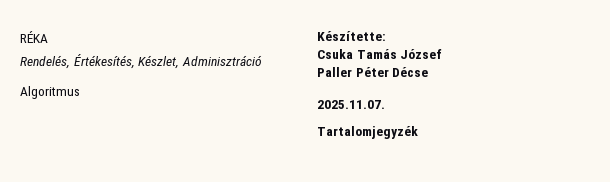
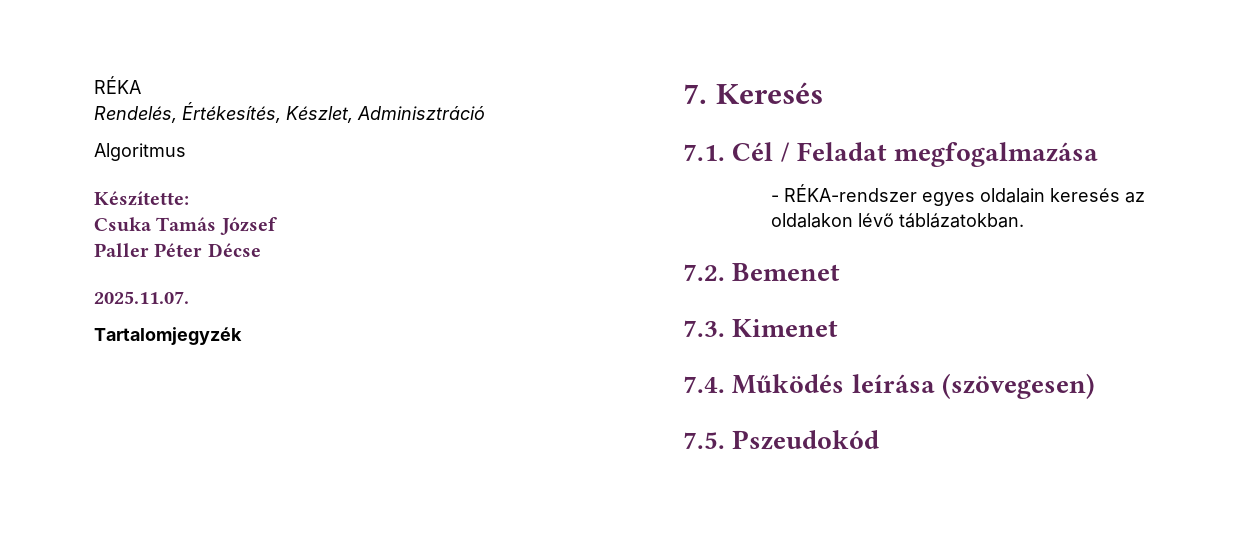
+ 7. Keresés
+ 7.1. Cél / Feladat megfogalmazása
+ - RÉKA-rendszer egyes oldalain keresés az oldalakon lévő táblázatokban.
+ 7.2. Bemenet
+ 7.3. Kimenet
+ 7.4. Működés leírása (szövegesen)
+ 7.5. Pszeudokód

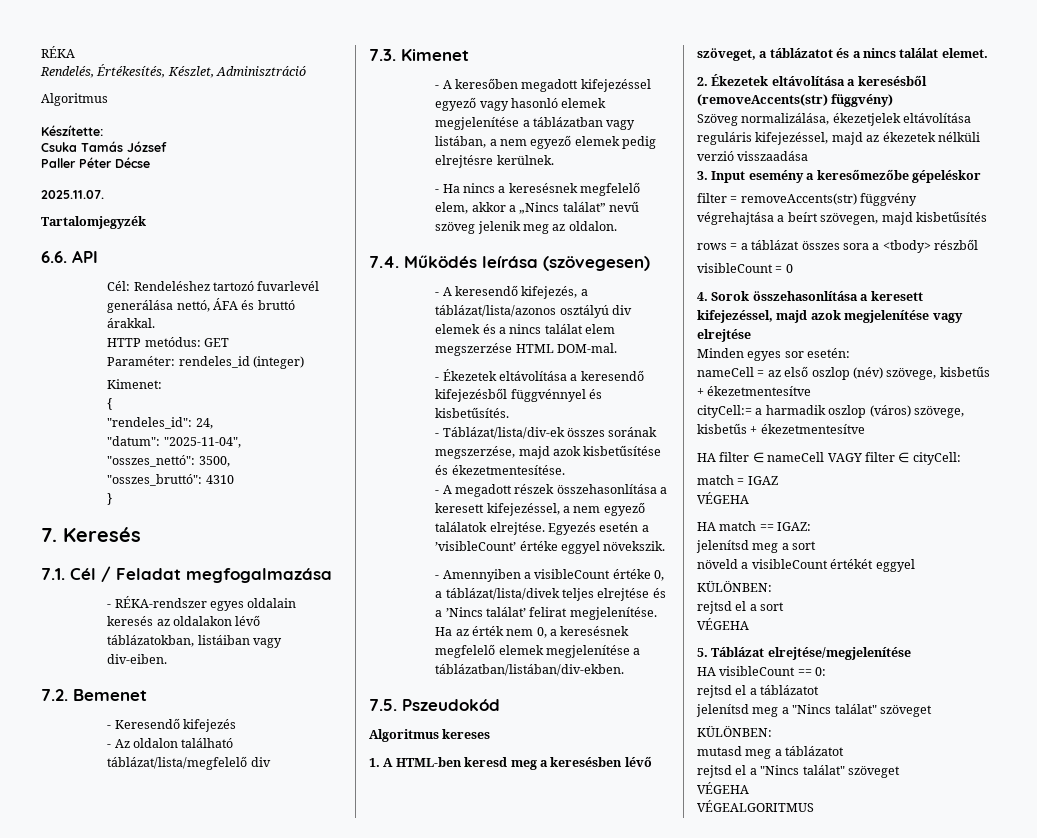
+ 6.6. API
+ Cél: Rendeléshez tartozó fuvarlevél generálása nettó, ÁFA és bruttó árakkal.
+ HTTP metódus: GET
+ Paraméter: rendeles_id (integer)
+ Kimenet:
+ {
+ "rendeles_id": 24,
+ "datum": "2025-11-04",
+ "osszes_nettó": 3500,
+ "osszes_bruttó": 4310
+ }
- - RÉKA-rendszer egyes oldalain keresés az oldalakon lévő táblázatokban.
+ - RÉKA-rendszer egyes oldalain keresés az oldalakon lévő táblázatokban, listáiban vagy div-eiben.
  7.2. Bemenet
+ - Keresendő kifejezés
+ - Az oldalon található táblázat/lista/megfelelő div
  7.3. Kimenet
+ - A keresőben megadott kifejezéssel egyező vagy hasonló elemek megjelenítése a táblázatban vagy listában, a nem egyező elemek pedig elrejtésre kerülnek.
+ - Ha nincs a keresésnek megfelelő elem, akkor a „Nincs találat” nevű szöveg jelenik meg az oldalon.
  7.4. Működés leírása (szövegesen)
+ - A keresendő kifejezés, a táblázat/lista/azonos osztályú div elemek és a nincs találat elem megszerzése HTML DOM-mal.
+ - Ékezetek eltávolítása a keresendő kifejezésből függvénnyel és kisbetűsítés.
+ - Táblázat/lista/div-ek összes sorának megszerzése, majd azok kisbetűsítése és ékezetmentesítése.
+ - A megadott részek összehasonlítása a keresett kifejezéssel, a nem egyező találatok elrejtése. Egyezés esetén a ’visibleCount’ értéke eggyel növekszik.
+ - Amennyiben a visibleCount értéke 0, a táblázat/lista/divek teljes elrejtése és a ’Nincs találat’ felirat megjelenítése. Ha az érték nem 0, a keresésnek megfelelő elemek megjelenítése a táblázatban/listában/div-ekben.
  7.5. Pszeudokód
+ Algoritmus kereses
+ 1. A HTML-ben keresd meg a keresésben lévő szöveget, a táblázatot és a nincs találat elemet.
+ 2. Ékezetek eltávolítása a keresésből (removeAccents(str) függvény)
+ Szöveg normalizálása, ékezetjelek eltávolítása reguláris kifejezéssel, majd az ékezetek nélküli verzió visszaadása
+ 3. Input esemény a keresőmezőbe gépeléskor
+ filter = removeAccents(str) függvény végrehajtása a beírt szövegen, majd kisbetűsítés
+ rows = a táblázat összes sora a <tbody> részből
+ visibleCount = 0
+ 4. Sorok összehasonlítása a keresett kifejezéssel, majd azok megjelenítése vagy elrejtése
+ Minden egyes sor esetén:
+ nameCell = az első oszlop (név) szövege, kisbetűs + ékezetmentesítve
+ cityCell:= a harmadik oszlop (város) szövege, kisbetűs + ékezetmentesítve
+ HA filter ∈ nameCell VAGY filter ∈ cityCell:
+ match = IGAZ
+ VÉGEHA
+ HA match == IGAZ:
+ jelenítsd meg a sort
+ növeld a visibleCount értékét eggyel
+ KÜLÖNBEN:
+ rejtsd el a sort
+ VÉGEHA
+ 5. Táblázat elrejtése/megjelenítése
+ HA visibleCount == 0:
+ rejtsd el a táblázatot
+ jelenítsd meg a "Nincs találat" szöveget
+ KÜLÖNBEN:
+ mutasd meg a táblázatot
+ rejtsd el a "Nincs találat" szöveget
+ VÉGEHA
+ VÉGEALGORITMUS

